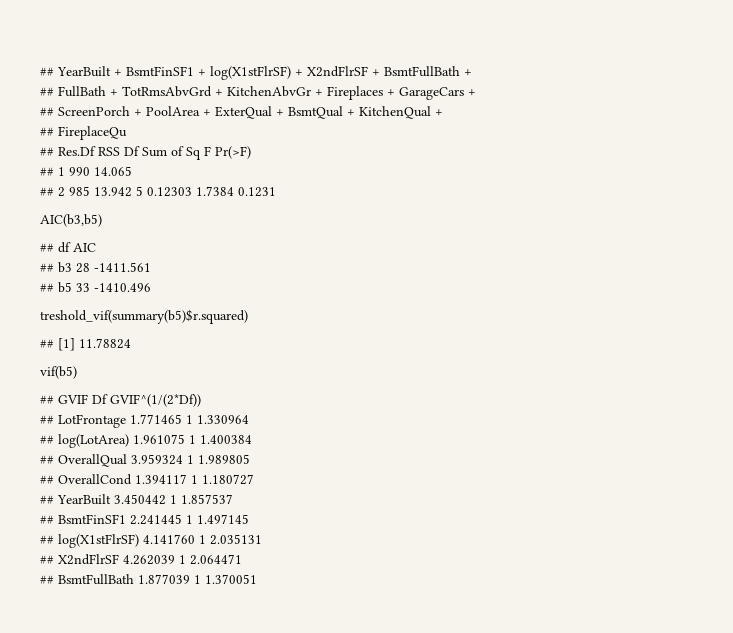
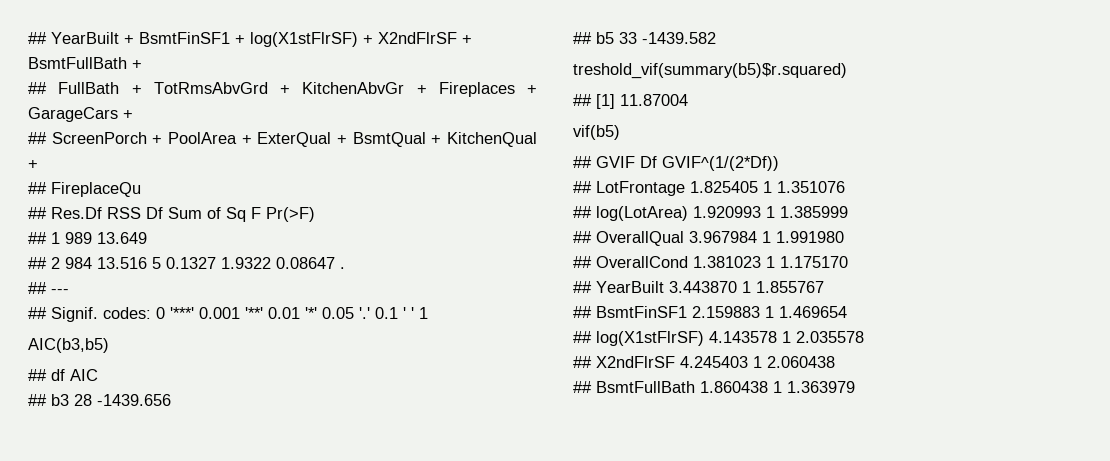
- ## 1 990 14.065
+ ## 1 989 13.649
- ## 2 985 13.942 5 0.12303 1.7384 0.1231
+ ## 2 984 13.516 5 0.1327 1.9322 0.08647 .
+ ## ---
+ ## Signif. codes: 0 '***' 0.001 '**' 0.01 '*' 0.05 '.' 0.1 ' ' 1
- ## b3 28 -1411.561
+ ## b3 28 -1439.656
- ## b5 33 -1410.496
+ ## b5 33 -1439.582
- ## [1] 11.78824
+ ## [1] 11.87004
- ## LotFrontage 1.771465 1 1.330964
+ ## LotFrontage 1.825405 1 1.351076
- ## log(LotArea) 1.961075 1 1.400384
+ ## log(LotArea) 1.920993 1 1.385999
- ## OverallQual 3.959324 1 1.989805
+ ## OverallQual 3.967984 1 1.991980
- ## OverallCond 1.394117 1 1.180727
- ## YearBuilt 3.450442 1 1.857537
+ ## OverallCond 1.381023 1 1.175170
+ ## YearBuilt 3.443870 1 1.855767
- ## BsmtFinSF1 2.241445 1 1.497145
+ ## BsmtFinSF1 2.159883 1 1.469654
- ## log(X1stFlrSF) 4.141760 1 2.035131
+ ## log(X1stFlrSF) 4.143578 1 2.035578
- ## X2ndFlrSF 4.262039 1 2.064471
+ ## X2ndFlrSF 4.245403 1 2.060438
- ## BsmtFullBath 1.877039 1 1.370051
+ ## BsmtFullBath 1.860438 1 1.363979

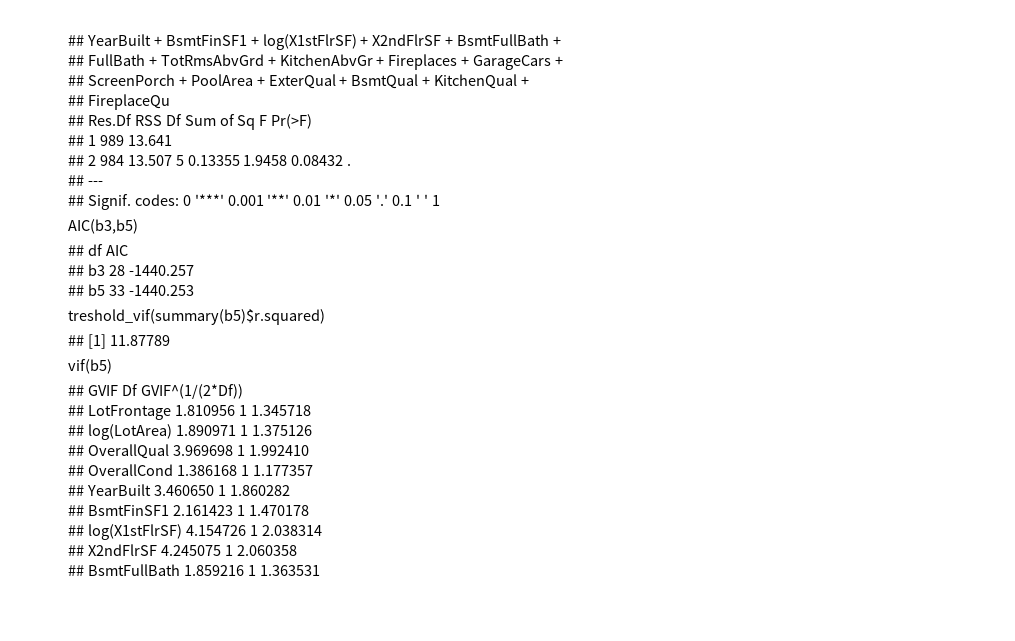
- ## 1 989 13.649
+ ## 1 989 13.641
- ## 2 984 13.516 5 0.1327 1.9322 0.08647 .
+ ## 2 984 13.507 5 0.13355 1.9458 0.08432 .
- ## b3 28 -1439.656
+ ## b3 28 -1440.257
- ## b5 33 -1439.582
+ ## b5 33 -1440.253
- ## [1] 11.87004
+ ## [1] 11.87789
- ## LotFrontage 1.825405 1 1.351076
+ ## LotFrontage 1.810956 1 1.345718
- ## log(LotArea) 1.920993 1 1.385999
+ ## log(LotArea) 1.890971 1 1.375126
- ## OverallQual 3.967984 1 1.991980
+ ## OverallQual 3.969698 1 1.992410
- ## OverallCond 1.381023 1 1.175170
- ## YearBuilt 3.443870 1 1.855767
+ ## OverallCond 1.386168 1 1.177357
+ ## YearBuilt 3.460650 1 1.860282
- ## BsmtFinSF1 2.159883 1 1.469654
+ ## BsmtFinSF1 2.161423 1 1.470178
- ## log(X1stFlrSF) 4.143578 1 2.035578
+ ## log(X1stFlrSF) 4.154726 1 2.038314
- ## X2ndFlrSF 4.245403 1 2.060438
+ ## X2ndFlrSF 4.245075 1 2.060358
- ## BsmtFullBath 1.860438 1 1.363979
+ ## BsmtFullBath 1.859216 1 1.363531

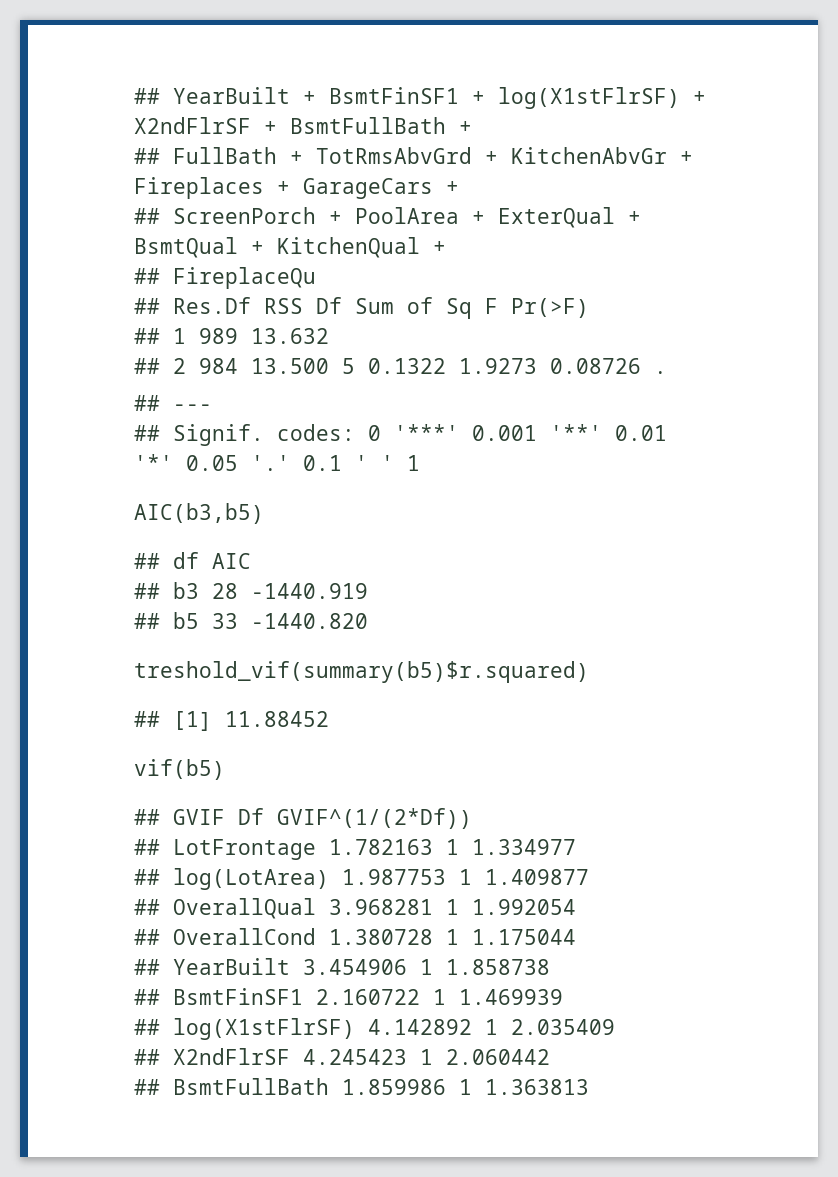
- ## 1 989 13.641
+ ## 1 989 13.632
- ## 2 984 13.507 5 0.13355 1.9458 0.08432 .
+ ## 2 984 13.500 5 0.1322 1.9273 0.08726 .
- ## b3 28 -1440.257
+ ## b3 28 -1440.919
- ## b5 33 -1440.253
+ ## b5 33 -1440.820
- ## [1] 11.87789
+ ## [1] 11.88452
- ## LotFrontage 1.810956 1 1.345718
+ ## LotFrontage 1.782163 1 1.334977
- ## log(LotArea) 1.890971 1 1.375126
+ ## log(LotArea) 1.987753 1 1.409877
- ## OverallQual 3.969698 1 1.992410
+ ## OverallQual 3.968281 1 1.992054
- ## OverallCond 1.386168 1 1.177357
- ## YearBuilt 3.460650 1 1.860282
+ ## OverallCond 1.380728 1 1.175044
+ ## YearBuilt 3.454906 1 1.858738
- ## BsmtFinSF1 2.161423 1 1.470178
+ ## BsmtFinSF1 2.160722 1 1.469939
- ## log(X1stFlrSF) 4.154726 1 2.038314
+ ## log(X1stFlrSF) 4.142892 1 2.035409
- ## X2ndFlrSF 4.245075 1 2.060358
+ ## X2ndFlrSF 4.245423 1 2.060442
- ## BsmtFullBath 1.859216 1 1.363531
+ ## BsmtFullBath 1.859986 1 1.363813

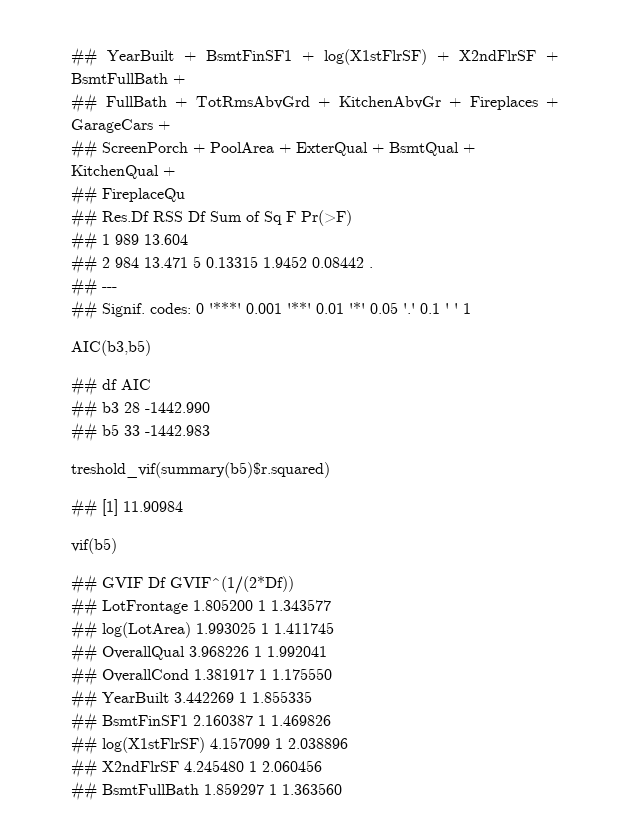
- ## 1 989 13.632
+ ## 1 989 13.604
- ## 2 984 13.500 5 0.1322 1.9273 0.08726 .
+ ## 2 984 13.471 5 0.13315 1.9452 0.08442 .
- ## b3 28 -1440.919
+ ## b3 28 -1442.990
- ## b5 33 -1440.820
+ ## b5 33 -1442.983
- ## [1] 11.88452
+ ## [1] 11.90984
- ## LotFrontage 1.782163 1 1.334977
+ ## LotFrontage 1.805200 1 1.343577
- ## log(LotArea) 1.987753 1 1.409877
+ ## log(LotArea) 1.993025 1 1.411745
- ## OverallQual 3.968281 1 1.992054
+ ## OverallQual 3.968226 1 1.992041
- ## OverallCond 1.380728 1 1.175044
- ## YearBuilt 3.454906 1 1.858738
+ ## OverallCond 1.381917 1 1.175550
+ ## YearBuilt 3.442269 1 1.855335
- ## BsmtFinSF1 2.160722 1 1.469939
+ ## BsmtFinSF1 2.160387 1 1.469826
- ## log(X1stFlrSF) 4.142892 1 2.035409
+ ## log(X1stFlrSF) 4.157099 1 2.038896
- ## X2ndFlrSF 4.245423 1 2.060442
+ ## X2ndFlrSF 4.245480 1 2.060456
- ## BsmtFullBath 1.859986 1 1.363813
+ ## BsmtFullBath 1.859297 1 1.363560

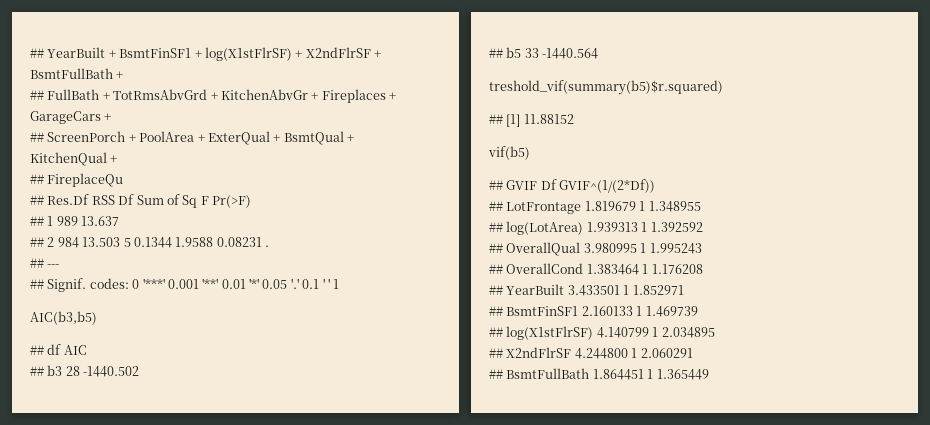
- ## 1 989 13.604
+ ## 1 989 13.637
- ## 2 984 13.471 5 0.13315 1.9452 0.08442 .
+ ## 2 984 13.503 5 0.1344 1.9588 0.08231 .
- ## b3 28 -1442.990
+ ## b3 28 -1440.502
- ## b5 33 -1442.983
+ ## b5 33 -1440.564
- ## [1] 11.90984
+ ## [1] 11.88152
- ## LotFrontage 1.805200 1 1.343577
+ ## LotFrontage 1.819679 1 1.348955
- ## log(LotArea) 1.993025 1 1.411745
+ ## log(LotArea) 1.939313 1 1.392592
- ## OverallQual 3.968226 1 1.992041
+ ## OverallQual 3.980995 1 1.995243
- ## OverallCond 1.381917 1 1.175550
- ## YearBuilt 3.442269 1 1.855335
+ ## OverallCond 1.383464 1 1.176208
+ ## YearBuilt 3.433501 1 1.852971
- ## BsmtFinSF1 2.160387 1 1.469826
+ ## BsmtFinSF1 2.160133 1 1.469739
- ## log(X1stFlrSF) 4.157099 1 2.038896
+ ## log(X1stFlrSF) 4.140799 1 2.034895
- ## X2ndFlrSF 4.245480 1 2.060456
+ ## X2ndFlrSF 4.244800 1 2.060291
- ## BsmtFullBath 1.859297 1 1.363560
+ ## BsmtFullBath 1.864451 1 1.365449

